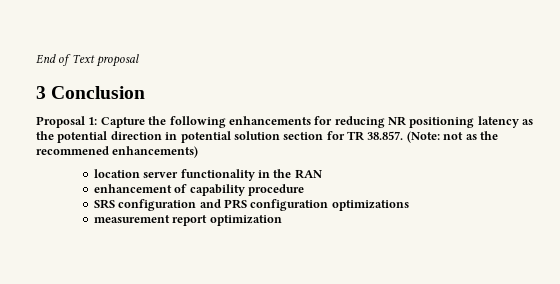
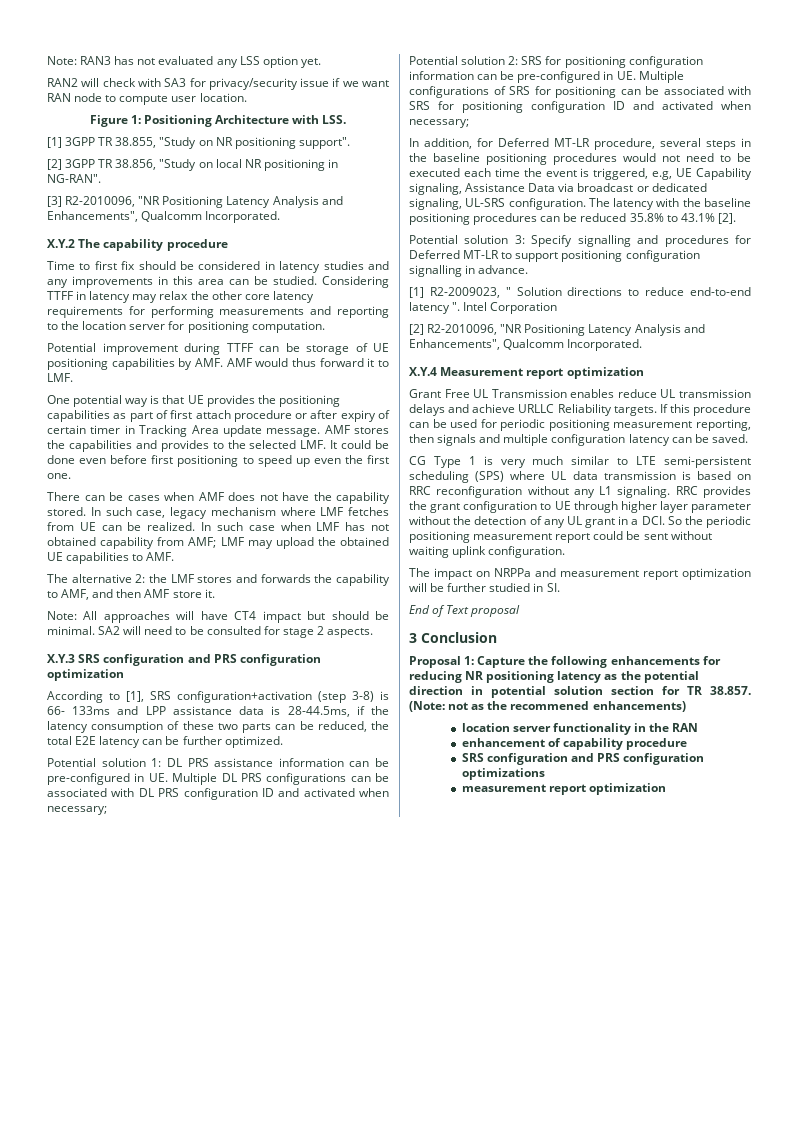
+ Note: RAN3 has not evaluated any LSS option yet.
+ RAN2 will check with SA3 for privacy/security issue if we want RAN node to compute user location.
+ Figure 1: Positioning Architecture with LSS.
+ [1] 3GPP TR 38.855, "Study on NR positioning support".
+ [2] 3GPP TR 38.856, "Study on local NR positioning in NG-RAN".
+ [3] R2-2010096, "NR Positioning Latency Analysis and Enhancements", Qualcomm Incorporated.
+ X.Y.2 The capability procedure
+ Time to first fix should be considered in latency studies and any improvements in this area can be studied. Considering TTFF in latency may relax the other core latency requirements for performing measurements and reporting to the location server for positioning computation.
+ Potential improvement during TTFF can be storage of UE positioning capabilities by AMF. AMF would thus forward it to LMF.
+ One potential way is that UE provides the positioning capabilities as part of first attach procedure or after expiry of certain timer in Tracking Area update message. AMF stores the capabilities and provides to the selected LMF. It could be done even before first positioning to speed up even the first one.
+ There can be cases when AMF does not have the capability stored. In such case, legacy mechanism where LMF fetches from UE can be realized. In such case when LMF has not obtained capability from AMF; LMF may upload the obtained UE capabilities to AMF.
+ The alternative 2: the LMF stores and forwards the capability to AMF, and then AMF store it.
+ Note: All approaches will have CT4 impact but should be minimal. SA2 will need to be consulted for stage 2 aspects.
+ X.Y.3 SRS configuration and PRS configuration optimization
+ According to [1], SRS configuration+activation (step 3-8) is 66- 133ms and LPP assistance data is 28-44.5ms, if the latency consumption of these two parts can be reduced, the total E2E latency can be further optimized.
+ Potential solution 1: DL PRS assistance information can be pre-configured in UE. Multiple DL PRS configurations can be associated with DL PRS configuration ID and activated when necessary;
+ Potential solution 2: SRS for positioning configuration information can be pre-configured in UE. Multiple configurations of SRS for positioning can be associated with SRS for positioning configuration ID and activated when necessary;
+ In addition, for Deferred MT-LR procedure, several steps in the baseline positioning procedures would not need to be executed each time the event is triggered, e.g, UE Capability signaling, Assistance Data via broadcast or dedicated signaling, UL-SRS configuration. The latency with the baseline positioning procedures can be reduced 35.8% to 43.1% [2].
+ Potential solution 3: Specify signalling and procedures for Deferred MT-LR to support positioning configuration signalling in advance.
+ [1] R2-2009023, " Solution directions to reduce end-to-end latency ". Intel Corporation
+ [2] R2-2010096, "NR Positioning Latency Analysis and Enhancements", Qualcomm Incorporated.
+ X.Y.4 Measurement report optimization
+ Grant Free UL Transmission enables reduce UL transmission delays and achieve URLLC Reliability targets. If this procedure can be used for periodic positioning measurement reporting, then signals and multiple configuration latency can be saved.
+ CG Type 1 is very much similar to LTE semi-persistent scheduling (SPS) where UL data transmission is based on RRC reconfiguration without any L1 signaling. RRC provides the grant configuration to UE through higher layer parameter without the detection of any UL grant in a DCI. So the periodic positioning measurement report could be sent without waiting uplink configuration.
+ The impact on NRPPa and measurement report optimization will be further studied in SI.

